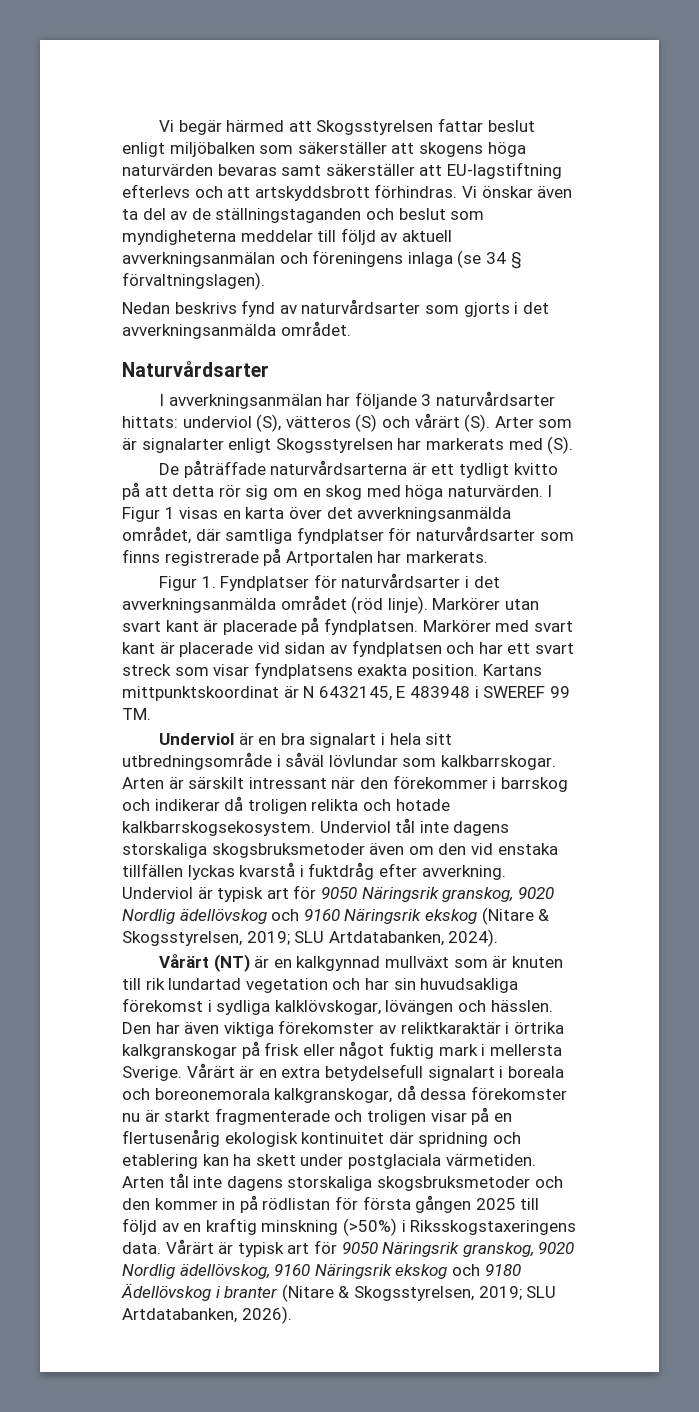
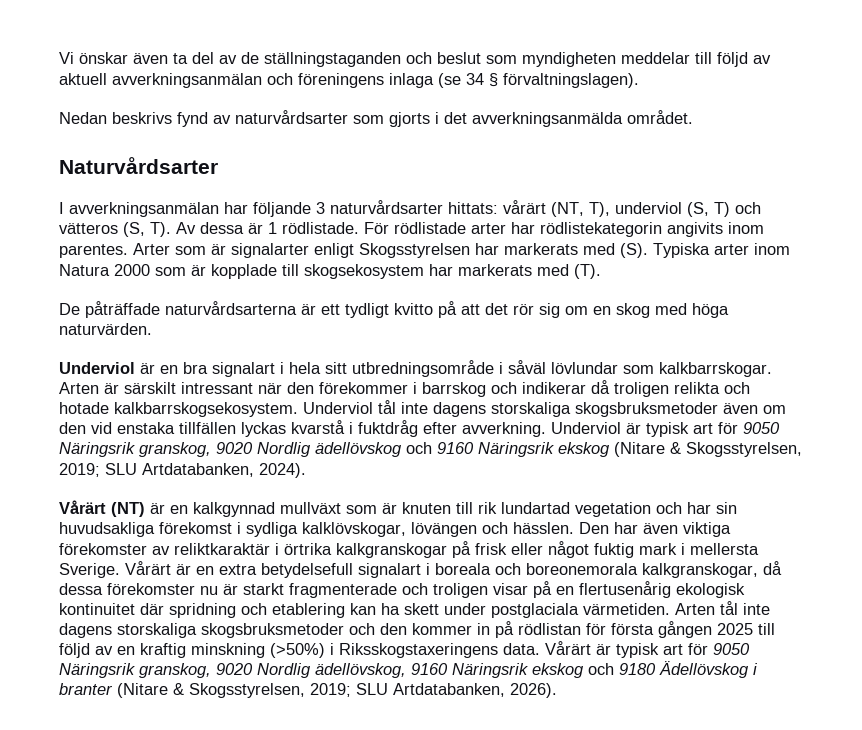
- Vi begär härmed att Skogsstyrelsen fattar beslut enligt miljöbalken som säkerställer att skogens höga naturvärden bevaras samt säkerställer att EU-lagstiftning efterlevs och att artskyddsbrott förhindras. Vi önskar även ta del av de ställningstaganden och beslut som myndigheterna meddelar till följd av aktuell avverkningsanmälan och föreningens inlaga (se 34 § förvaltningslagen).
+ Vi önskar även ta del av de ställningstaganden och beslut som myndigheten meddelar till följd av aktuell avverkningsanmälan och föreningens inlaga (se 34 § förvaltningslagen).
- I avverkningsanmälan har följande 3 naturvårdsarter hittats: underviol (S), vätteros (S) och vårärt (S). Arter som är signalarter enligt Skogsstyrelsen har markerats med (S).
+ I avverkningsanmälan har följande 3 naturvårdsarter hittats: vårärt (NT, T), underviol (S, T) och vätteros (S, T). Av dessa är 1 rödlistade. För rödlistade arter har rödlistekategorin angivits inom parentes. Arter som är signalarter enligt Skogsstyrelsen har markerats med (S). Typiska arter inom Natura 2000 som är kopplade till skogsekosystem har markerats med (T).
- De påträffade naturvårdsarterna är ett tydligt kvitto på att detta rör sig om en skog med höga naturvärden. I Figur 1 visas en karta över det avverkningsanmälda området, där samtliga fyndplatser för naturvårdsarter som finns registrerade på Artportalen har markerats.
- Figur 1. Fyndplatser för naturvårdsarter i det avverkningsanmälda området (röd linje). Markörer utan svart kant är placerade på fyndplatsen. Markörer med svart kant är placerade vid sidan av fyndplatsen och har ett svart streck som visar fyndplatsens exakta position. Kartans mittpunktskoordinat är N 6432145, E 483948 i SWEREF 99 TM.
+ De påträffade naturvårdsarterna är ett tydligt kvitto på att det rör sig om en skog med höga naturvärden.

